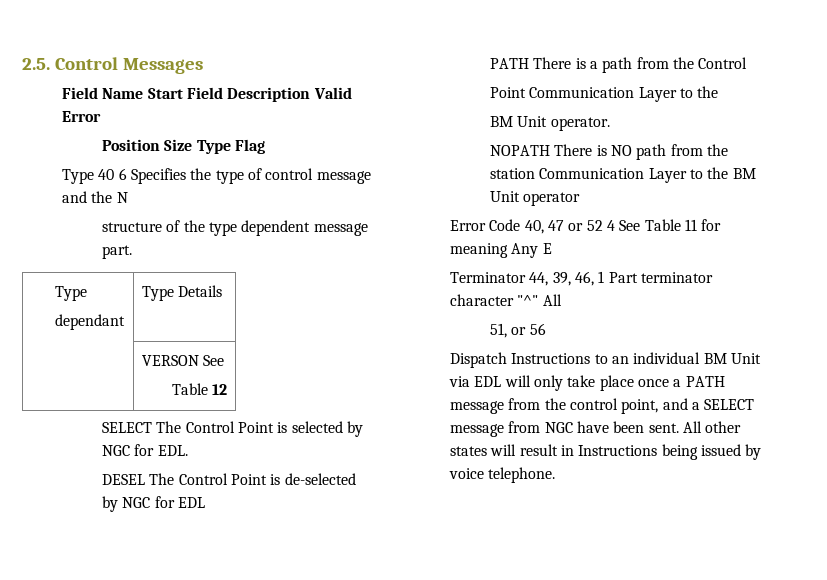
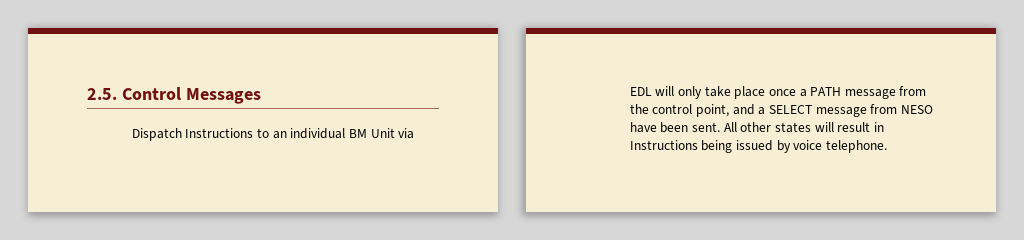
- Field Name Start Field Description Valid Error
- Position Size Type Flag
- Type 40 6 Specifies the type of control message and the N
- structure of the type dependent message part.
- Type
- dependant | Type Details
- | VERSON See
- Table 12
- SELECT The Control Point is selected by NGC for EDL.
- DESEL The Control Point is de-selected by NGC for EDL
- PATH There is a path from the Control
- Point Communication Layer to the
- BM Unit operator.
- NOPATH There is NO path from the station Communication Layer to the BM Unit operator
- Error Code 40, 47 or 52 4 See Table 11 for meaning Any E
- Terminator 44, 39, 46, 1 Part terminator character "^" All
- 51, or 56
- Dispatch Instructions to an individual BM Unit via EDL will only take place once a PATH message from the control point, and a SELECT message from NGC have been sent.
+ Dispatch Instructions to an individual BM Unit via EDL will only take place once a PATH message from the control point, and a SELECT message from NESO have been sent.

